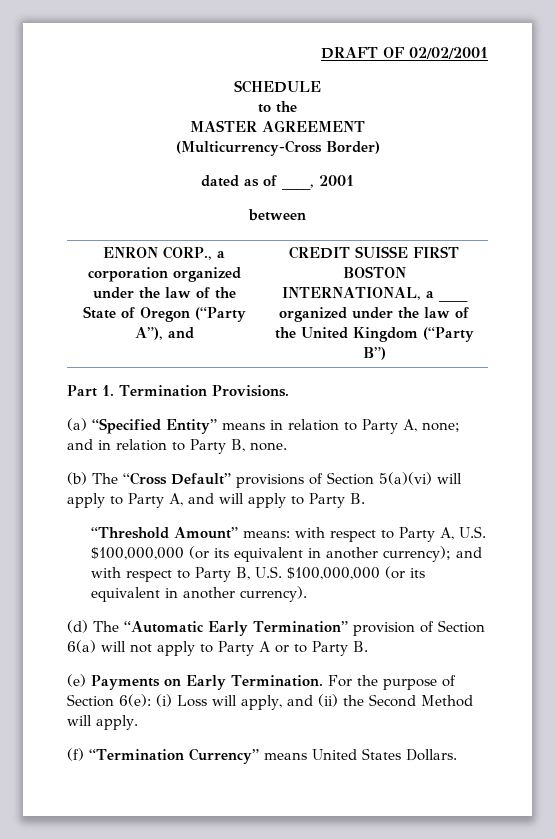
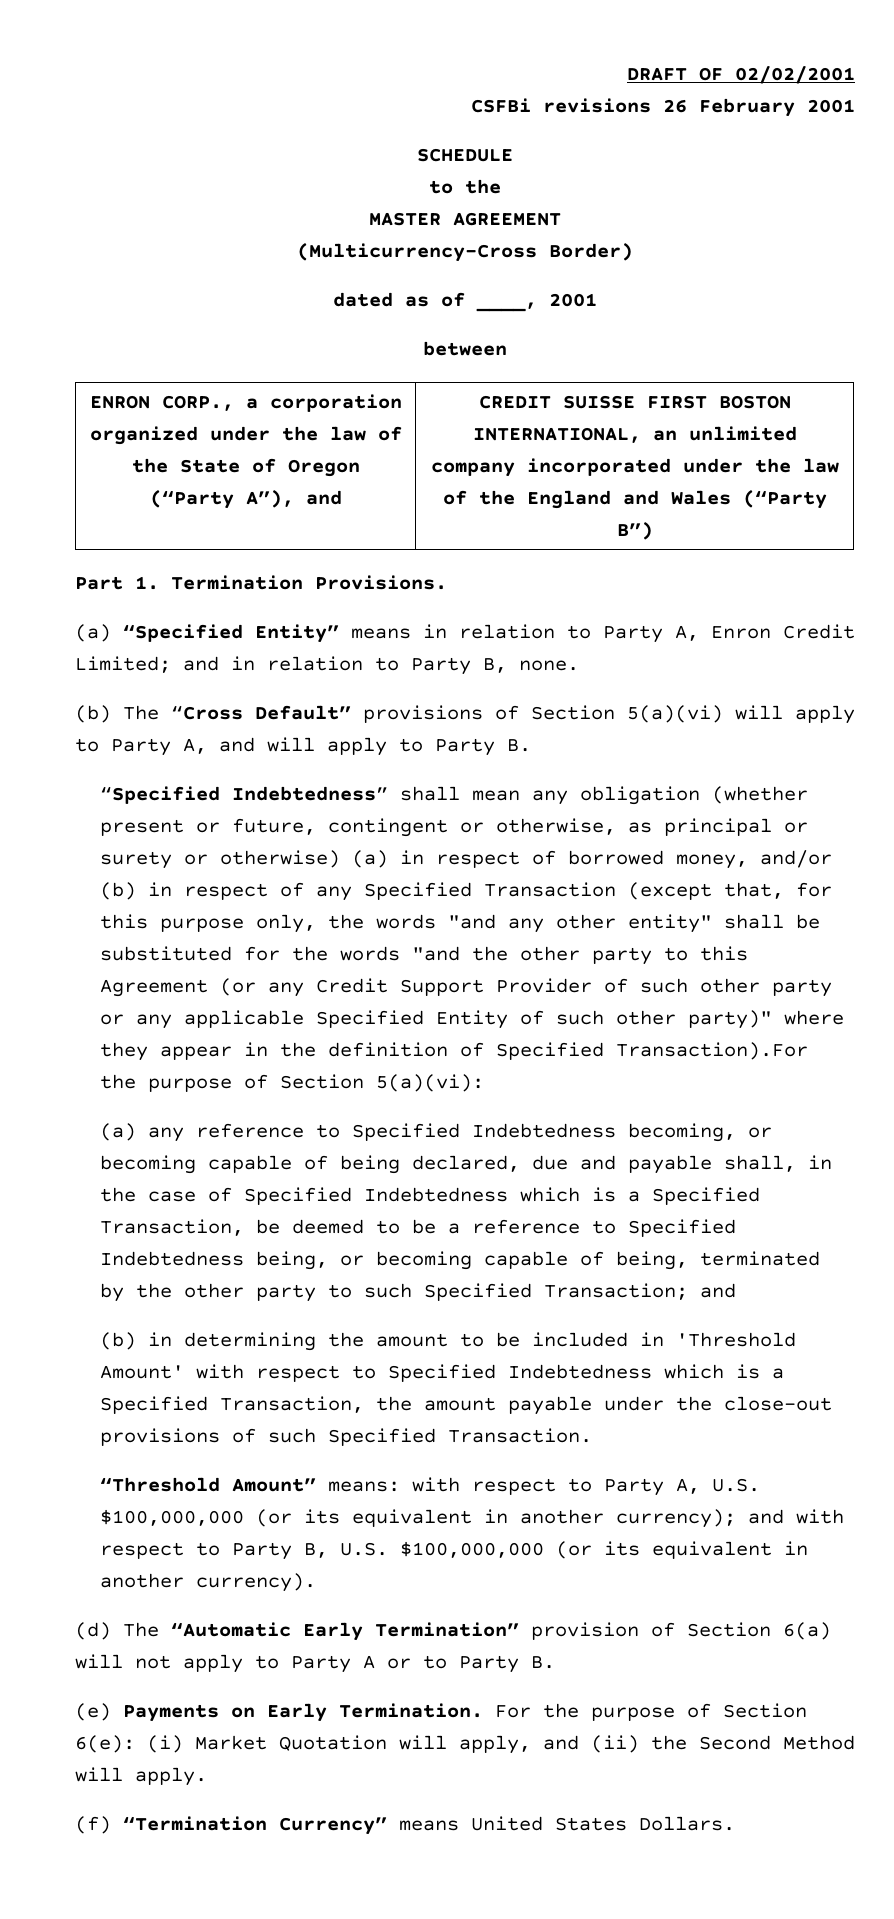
+ CSFBi revisions 26 February 2001
- ENRON CORP., a corporation organized under the law of the State of Oregon (“Party A”), and | CREDIT SUISSE FIRST BOSTON INTERNATIONAL, a ____ organized under the law of the United Kingdom (“Party B”)
+ ENRON CORP., a corporation organized under the law of the State of Oregon (“Party A”), and | CREDIT SUISSE FIRST BOSTON INTERNATIONAL, an unlimited company incorporated under the law of the England and Wales (“Party B”)
- (a) “Specified Entity” means in relation to Party A, none; and in relation to Party B, none.
+ (a) “Specified Entity” means in relation to Party A, Enron Credit Limited; and in relation to Party B, none.
+ “Specified Indebtedness” shall mean any obligation (whether present or future, contingent or otherwise, as principal or surety or otherwise) (a) in respect of borrowed money, and/or (b) in respect of any Specified Transaction (except that, for this purpose only, the words "and any other entity" shall be substituted for the words "and the other party to this Agreement (or any Credit Support Provider of such other party or any applicable Specified Entity of such other party)" where they appear in the definition of Specified Transaction).For the purpose of Section 5(a)(vi):
+ (a) any reference to Specified Indebtedness becoming, or becoming capable of being declared, due and payable shall, in the case of Specified Indebtedness which is a Specified Transaction, be deemed to be a reference to Specified Indebtedness being, or becoming capable of being, terminated by the other party to such Specified Transaction; and
+ (b) in determining the amount to be included in 'Threshold Amount' with respect to Specified Indebtedness which is a Specified Transaction, the amount payable under the close-out provisions of such Specified Transaction.
- For the purpose of Section 6(e): (i) Loss will apply, and (ii) the Second Method will apply.
+ For the purpose of Section 6(e): (i) Market Quotation will apply, and (ii) the Second Method will apply.

